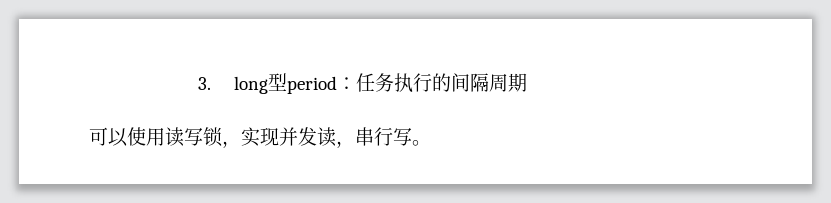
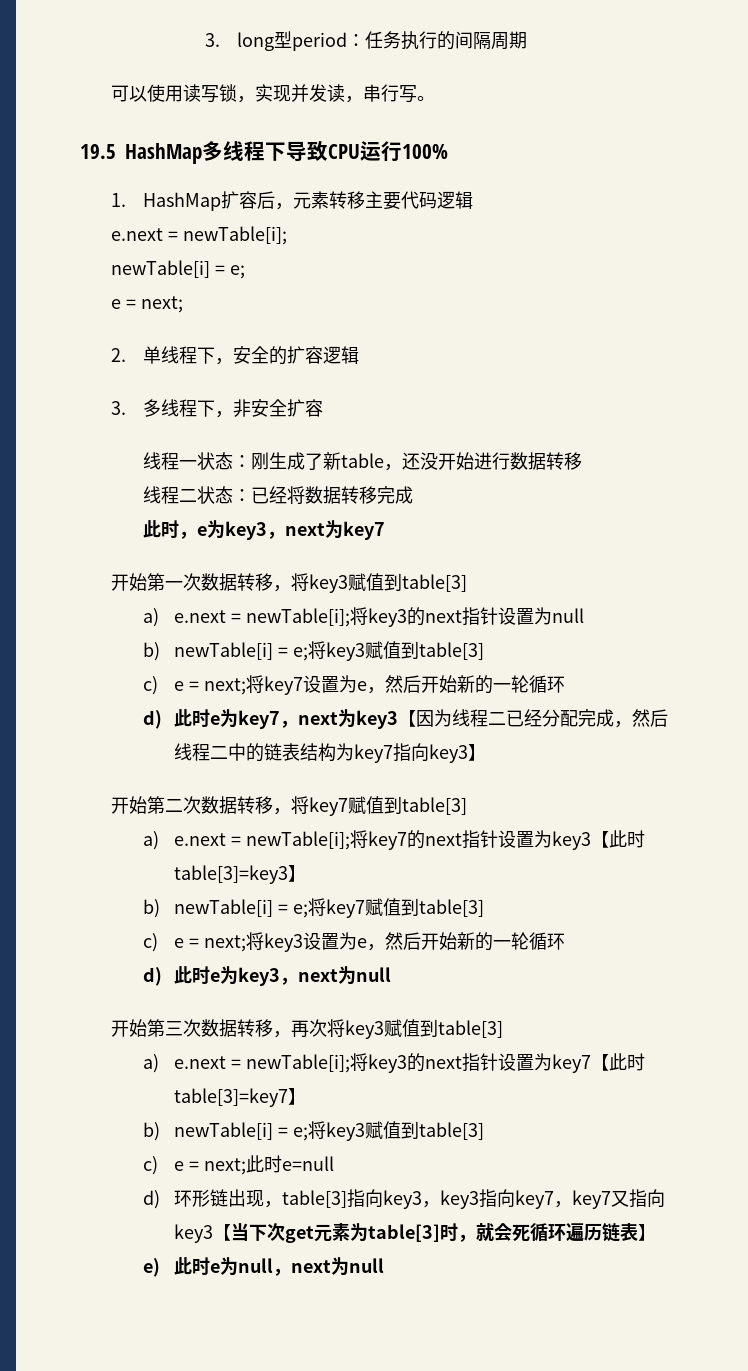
+ 19.5 HashMap多线程下导致CPU运行100%
+ 1. HashMap扩容后，元素转移主要代码逻辑
+ e.next = newTable[i];
+ newTable[i] = e;
+ e = next;
+ 2.单线程下，安全的扩容逻辑
+ 3.多线程下，非安全扩容
+ 线程一状态：刚生成了新table，还没开始进行数据转移
+ 线程二状态：已经将数据转移完成
+ 此时，e为key3，next为key7
+ 开始第一次数据转移，将key3赋值到table[3]
+ a) e.next = newTable[i];将key3的next指针设置为null
+ b) newTable[i] = e;将key3赋值到table[3]
+ c) e = next;将key7设置为e，然后开始新的一轮循环
+ d)此时e为key7，next为key3【因为线程二已经分配完成，然后线程二中的链表结构为key7指向key3】
+ 开始第二次数据转移，将key7赋值到table[3]
+ a) e.next = newTable[i];将key7的next指针设置为key3【此时table[3]=key3】
+ b) newTable[i] = e;将key7赋值到table[3]
+ c) e = next;将key3设置为e，然后开始新的一轮循环
+ d)此时e为key3，next为null
+ 开始第三次数据转移，再次将key3赋值到table[3]
+ a) e.next = newTable[i];将key3的next指针设置为key7【此时table[3]=key7】
+ b) newTable[i] = e;将key3赋值到table[3]
+ c) e = next;此时e=null
+ d)环形链出现，table[3]指向key3，key3指向key7，key7又指向key3【当下次get元素为table[3]时，就会死循环遍历链表】
+ e)此时e为null，next为null

